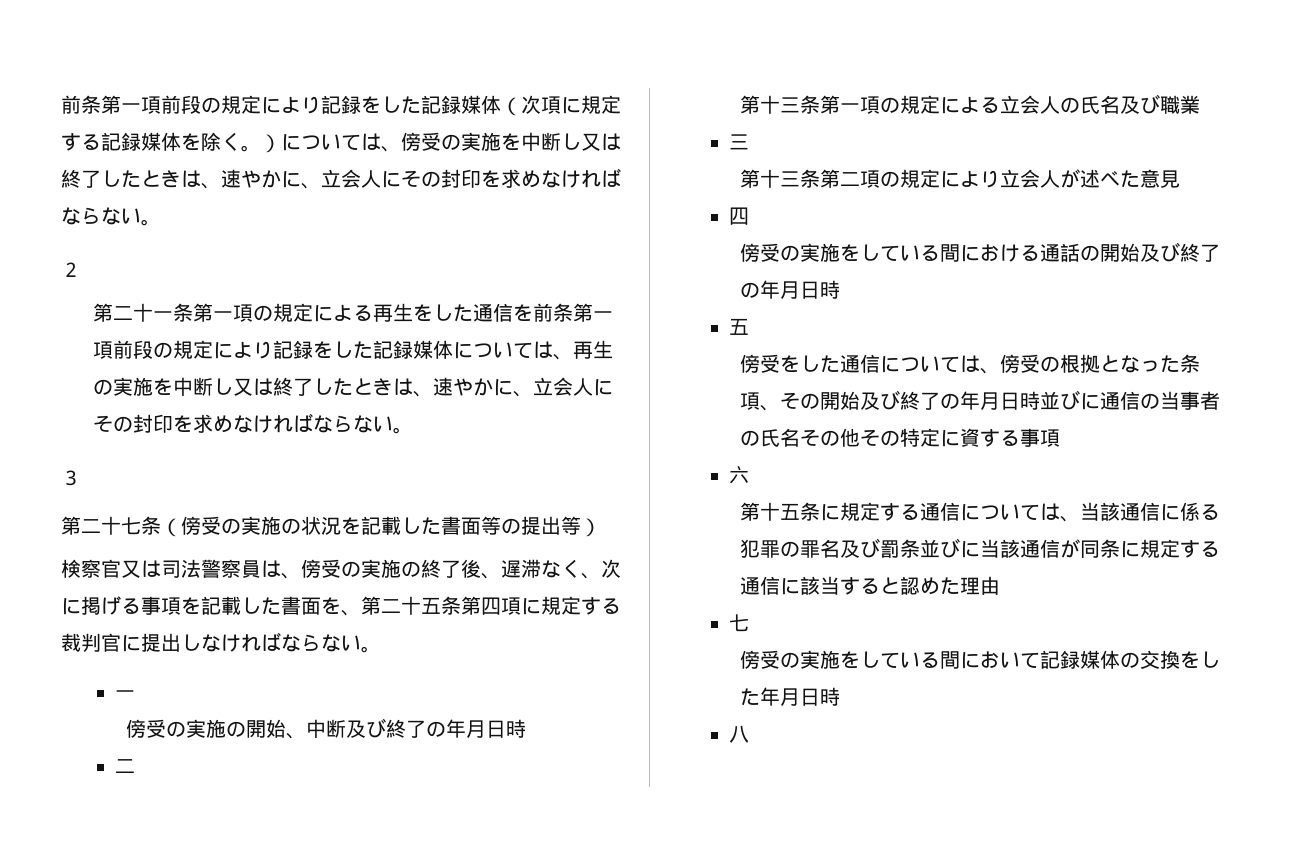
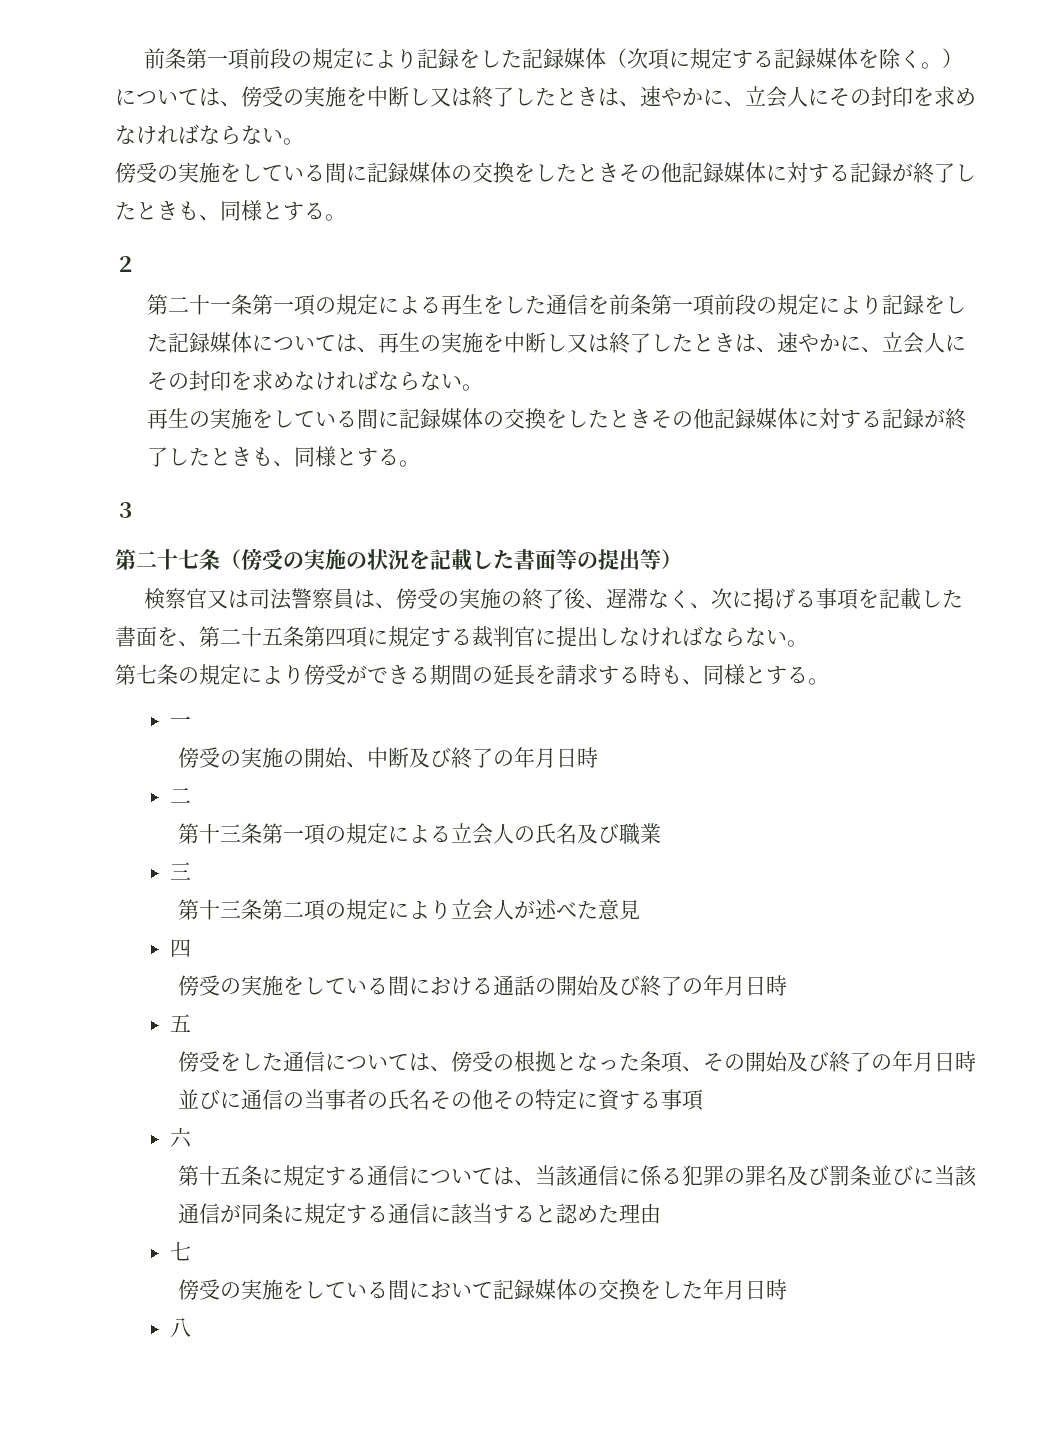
+ 傍受の実施をしている間に記録媒体の交換をしたときその他記録媒体に対する記録が終了したときも、同様とする。
+ 再生の実施をしている間に記録媒体の交換をしたときその他記録媒体に対する記録が終了したときも、同様とする。
+ 第七条の規定により傍受ができる期間の延長を請求する時も、同様とする。

